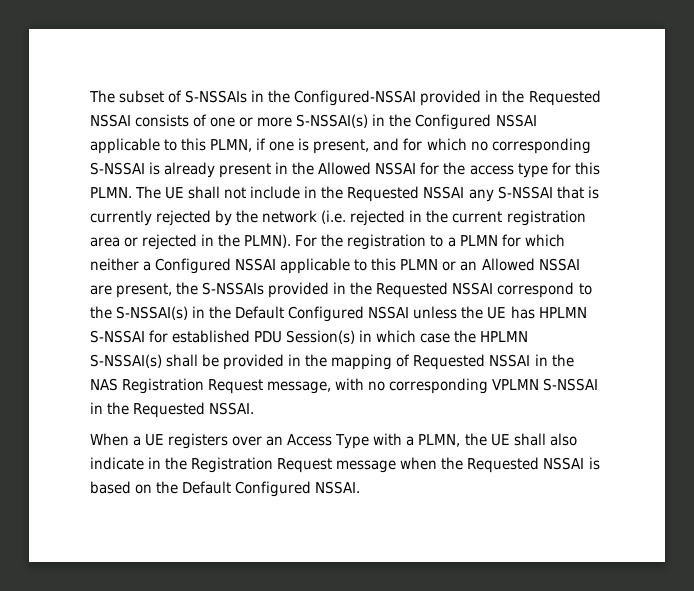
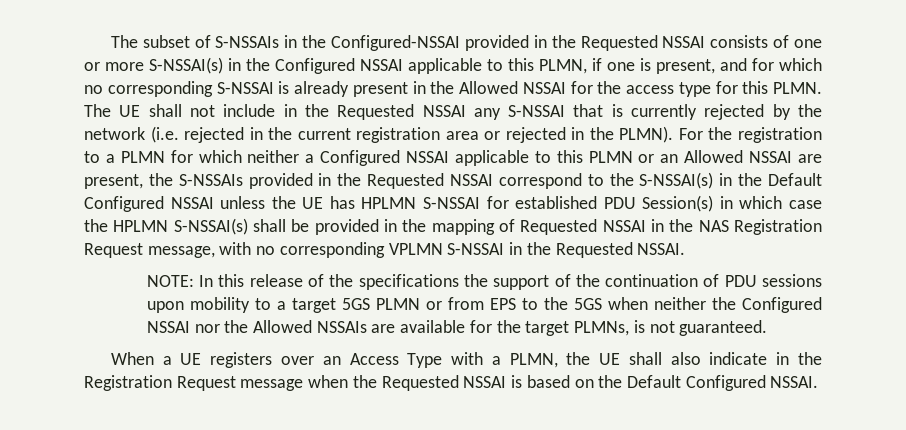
+ NOTE: In this release of the specifications the support of the continuation of PDU sessions upon mobility to a target 5GS PLMN or from EPS to the 5GS when neither the Configured NSSAI nor the Allowed NSSAIs are available for the target PLMNs, is not guaranteed.

